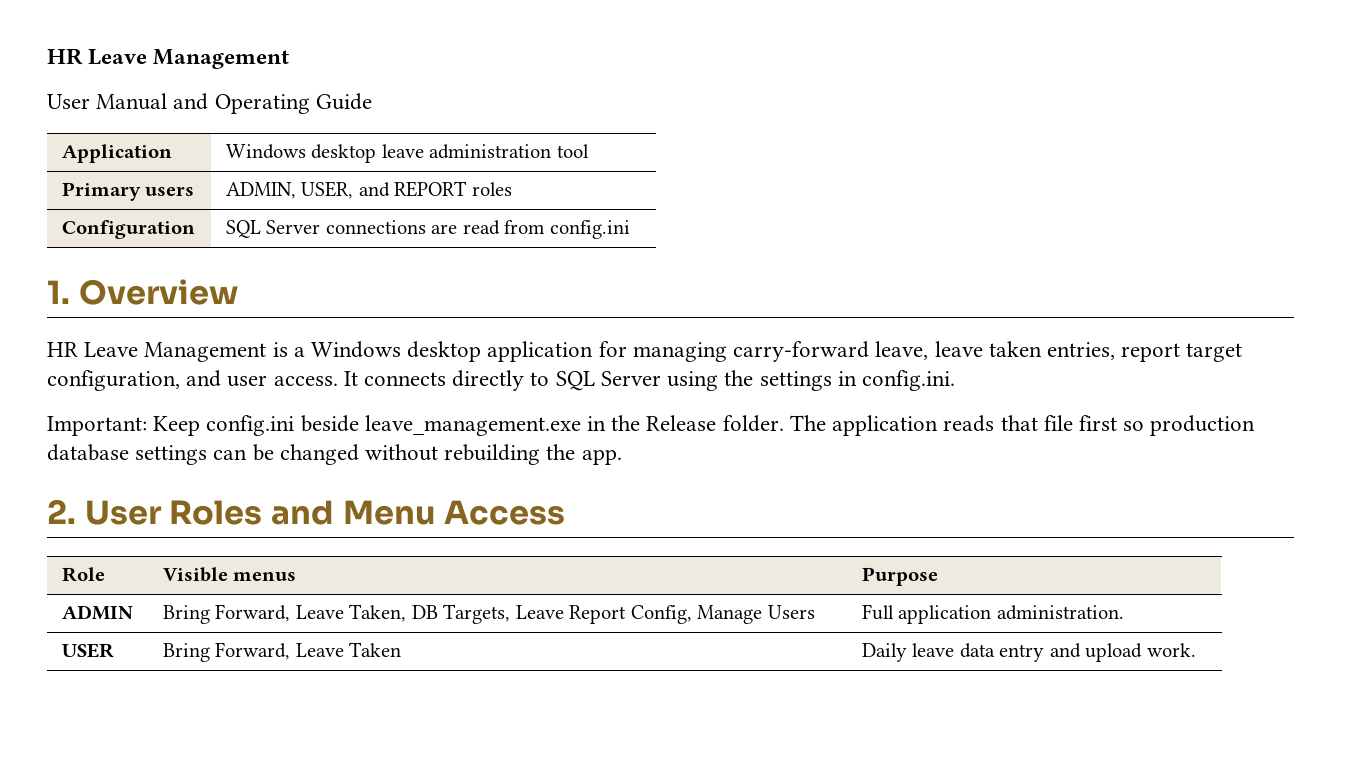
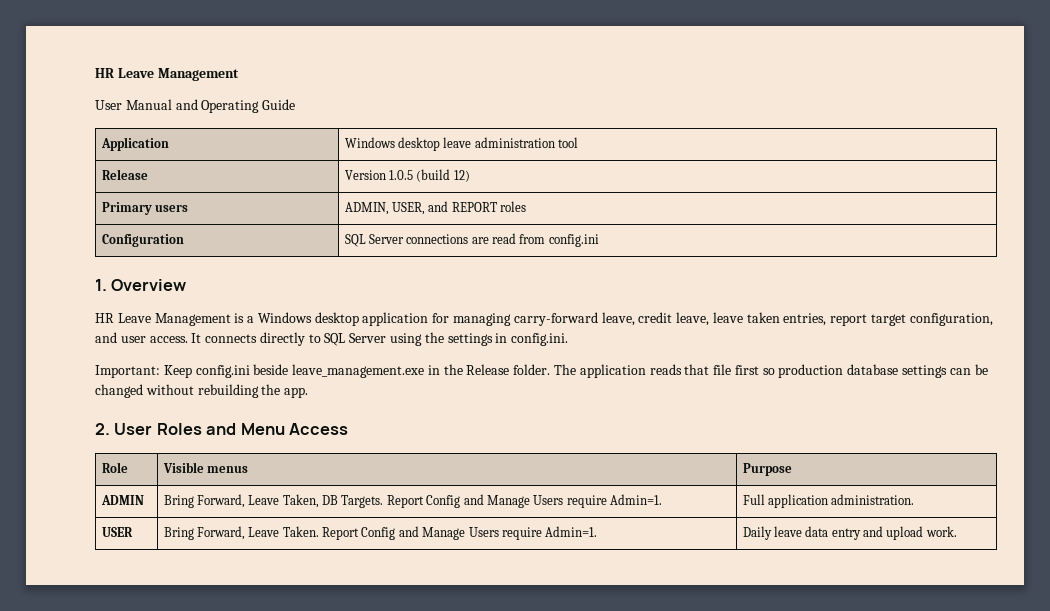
+ Release | Version 1.0.5 (build 12)
- HR Leave Management is a Windows desktop application for managing carry-forward leave, leave taken entries, report target configuration, and user access.
+ HR Leave Management is a Windows desktop application for managing carry-forward leave, credit leave, leave taken entries, report target configuration, and user access.
- ADMIN | Bring Forward, Leave Taken, DB Targets, Leave Report Config, Manage Users | Full application administration.
+ ADMIN | Bring Forward, Leave Taken, DB Targets. Report Config and Manage Users require Admin=1. | Full application administration.
- USER | Bring Forward, Leave Taken | Daily leave data entry and upload work.
+ USER | Bring Forward, Leave Taken. Report Config and Manage Users require Admin=1. | Daily leave data entry and upload work.

